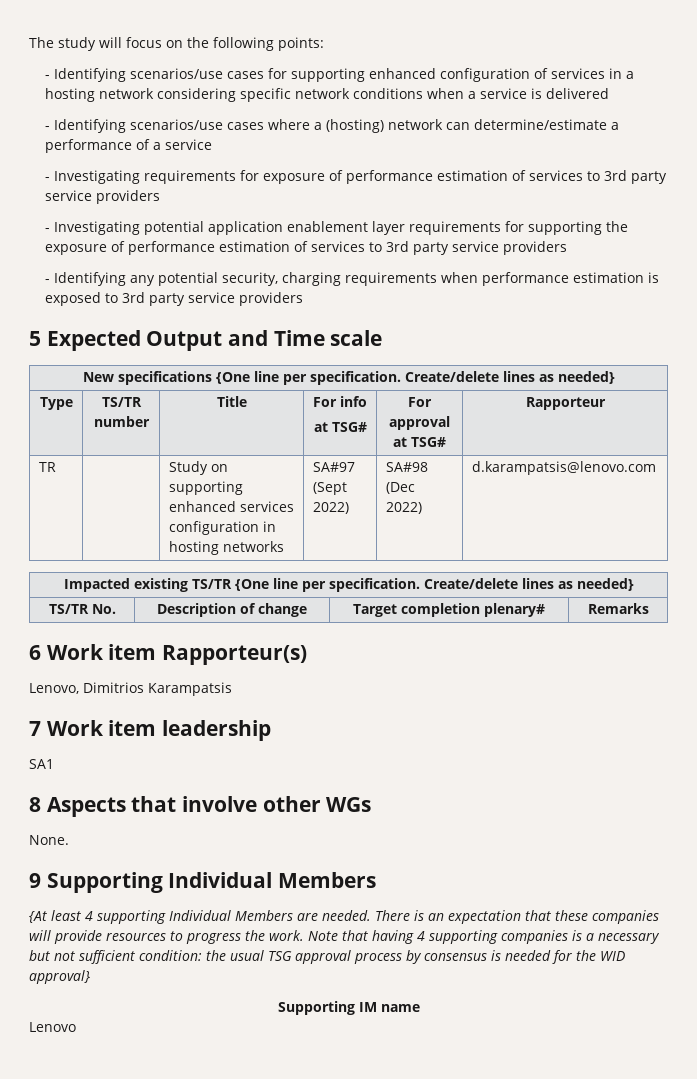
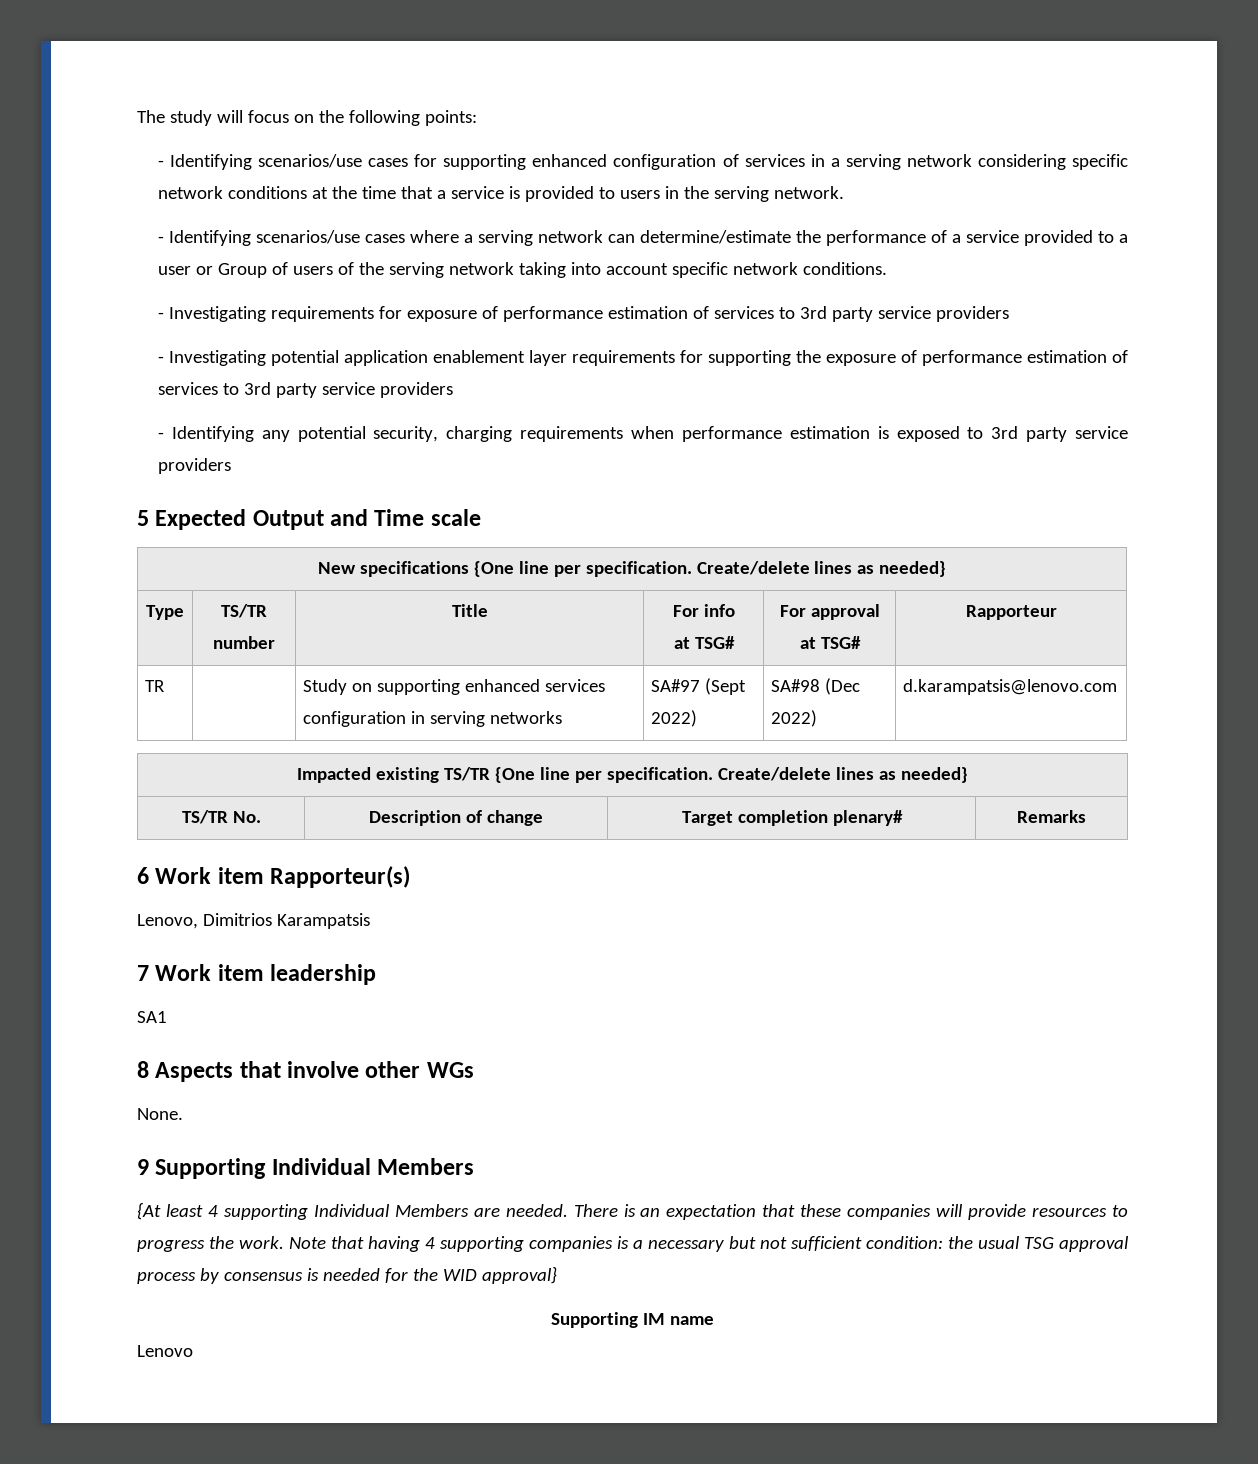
- - Identifying scenarios/use cases for supporting enhanced configuration of services in a hosting network considering specific network conditions when a service is delivered
+ - Identifying scenarios/use cases for supporting enhanced configuration of services in a serving network considering specific network conditions at the time that a service is provided to users in the serving network.
- - Identifying scenarios/use cases where a (hosting) network can determine/estimate a performance of a service
+ - Identifying scenarios/use cases where a serving network can determine/estimate the performance of a service provided to a user or Group of users of the serving network taking into account specific network conditions.
- TR | | Study on supporting enhanced services configuration in hosting networks | SA#97 (Sept 2022) | SA#98 (Dec 2022) | d.karampatsis@lenovo.com
+ TR | | Study on supporting enhanced services configuration in serving networks | SA#97 (Sept 2022) | SA#98 (Dec 2022) | d.karampatsis@lenovo.com

